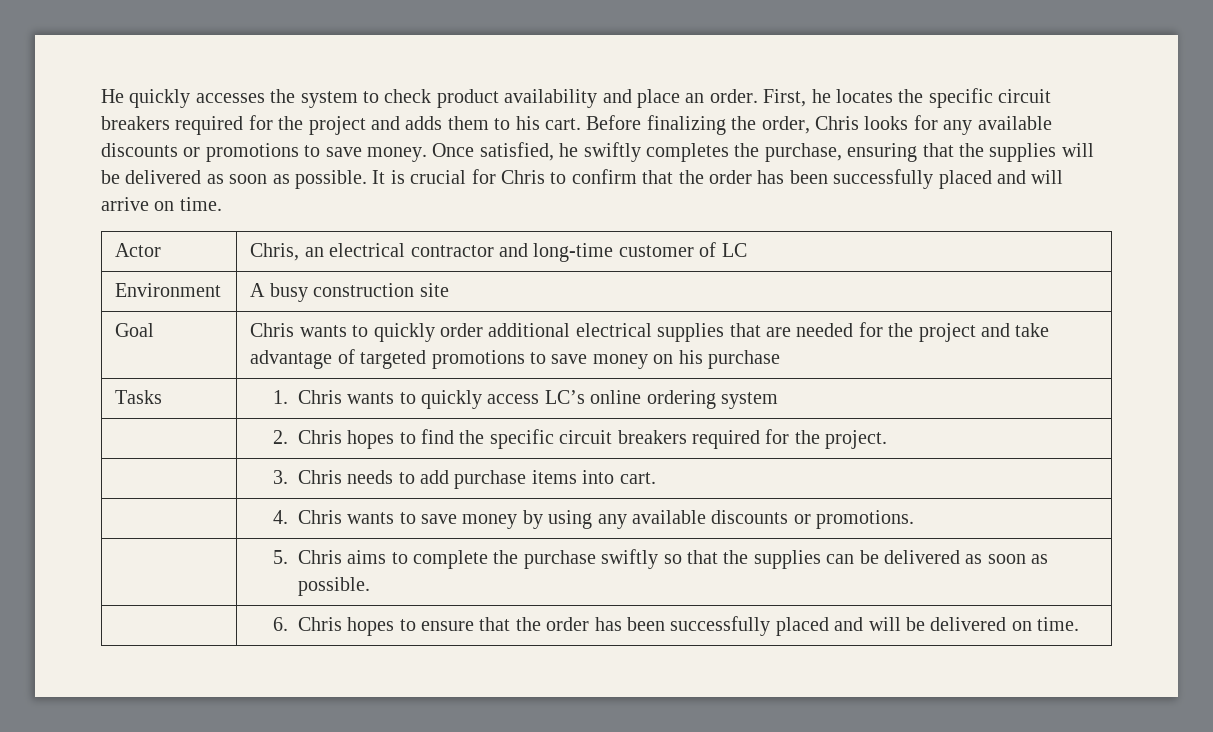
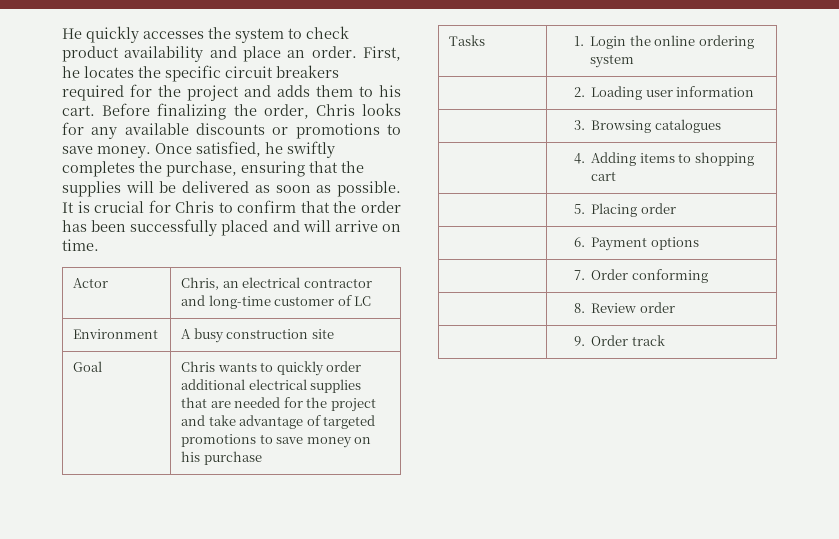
- Tasks | 1. Chris wants to quickly access LC’s online ordering system
- | 2. Chris hopes to find the specific circuit breakers required for the project.
- | 3. Chris needs to add purchase items into cart.
- | 4. Chris wants to save money by using any available discounts or promotions.
- | 5. Chris aims to complete the purchase swiftly so that the supplies can be delivered as soon as possible.
- | 6. Chris hopes to ensure that the order has been successfully placed and will be delivered on time.
+ Tasks | 1. Login the online ordering system
+ | 2. Loading user information
+ | 3. Browsing catalogues
+ | 4. Adding items to shopping cart
+ | 5. Placing order
+ | 6. Payment options
+ | 7. Order conforming
+ | 8. Review order
+ | 9. Order track

